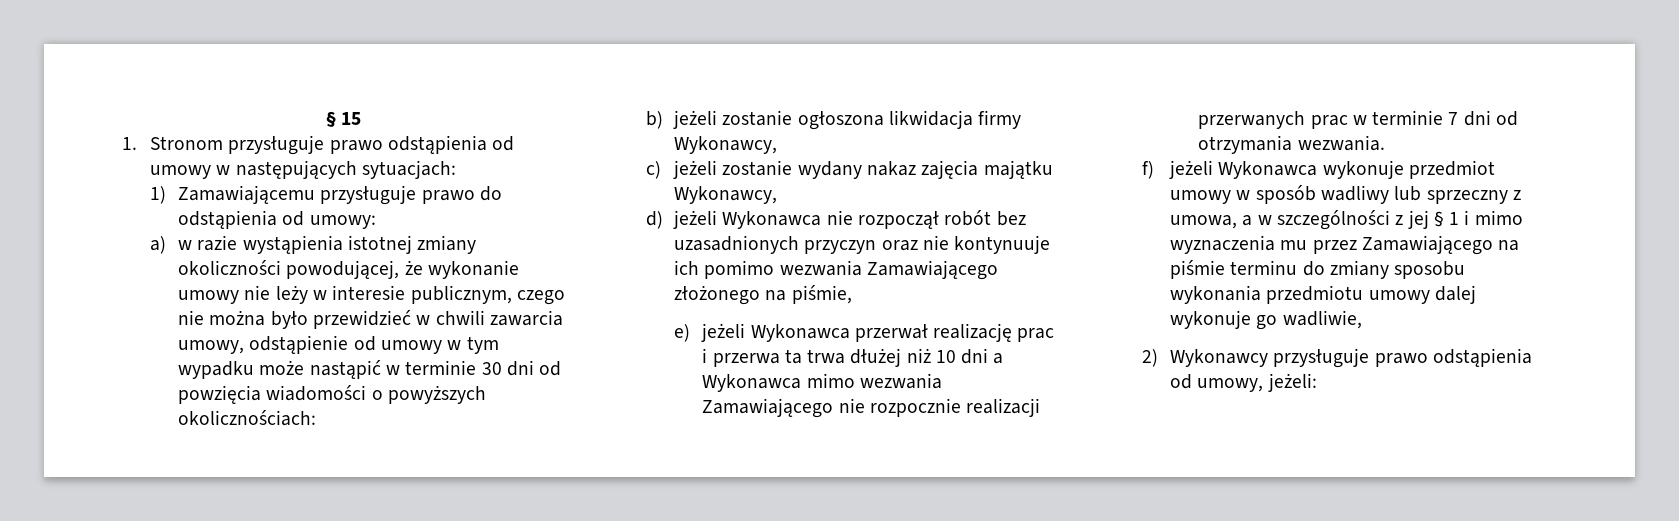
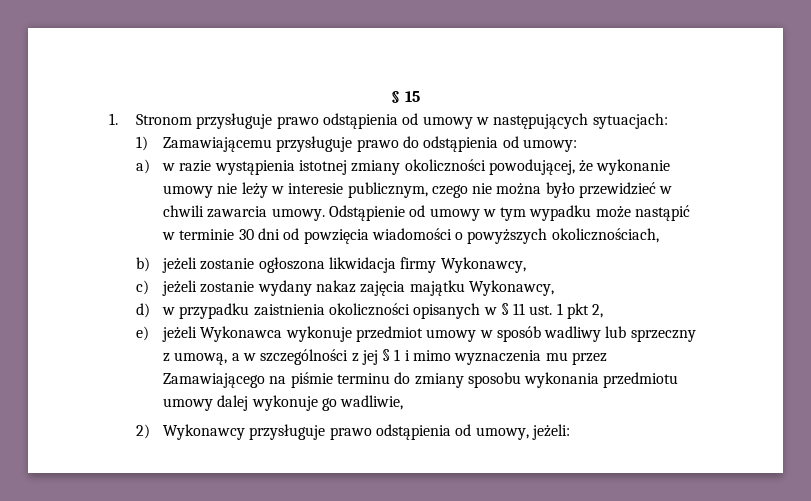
- a) w razie wystąpienia istotnej zmiany okoliczności powodującej, że wykonanie umowy nie leży w interesie publicznym, czego nie można było przewidzieć w chwili zawarcia umowy, odstąpienie od umowy w tym wypadku może nastąpić w terminie 30 dni od powzięcia wiadomości o powyższych okolicznościach:
+ a) w razie wystąpienia istotnej zmiany okoliczności powodującej, że wykonanie umowy nie leży w interesie publicznym, czego nie można było przewidzieć w chwili zawarcia umowy. Odstąpienie od umowy w tym wypadku może nastąpić w terminie 30 dni od powzięcia wiadomości o powyższych okolicznościach,
- d) jeżeli Wykonawca nie rozpoczął robót bez uzasadnionych przyczyn oraz nie kontynuuje ich pomimo wezwania Zamawiającego złożonego na piśmie,
- e) jeżeli Wykonawca przerwał realizację prac i przerwa ta trwa dłużej niż 10 dni a Wykonawca mimo wezwania Zamawiającego nie rozpocznie realizacji przerwanych prac w terminie 7 dni od otrzymania wezwania.
- f) jeżeli Wykonawca wykonuje przedmiot umowy w sposób wadliwy lub sprzeczny z umowa, a w szczególności z jej § 1 i mimo wyznaczenia mu przez Zamawiającego na piśmie terminu do zmiany sposobu wykonania przedmiotu umowy dalej wykonuje go wadliwie,
+ d) w przypadku zaistnienia okoliczności opisanych w § 11 ust. 1 pkt 2,
+ e) jeżeli Wykonawca wykonuje przedmiot umowy w sposób wadliwy lub sprzeczny z umową, a w szczególności z jej § 1 i mimo wyznaczenia mu przez Zamawiającego na piśmie terminu do zmiany sposobu wykonania przedmiotu umowy dalej wykonuje go wadliwie,

